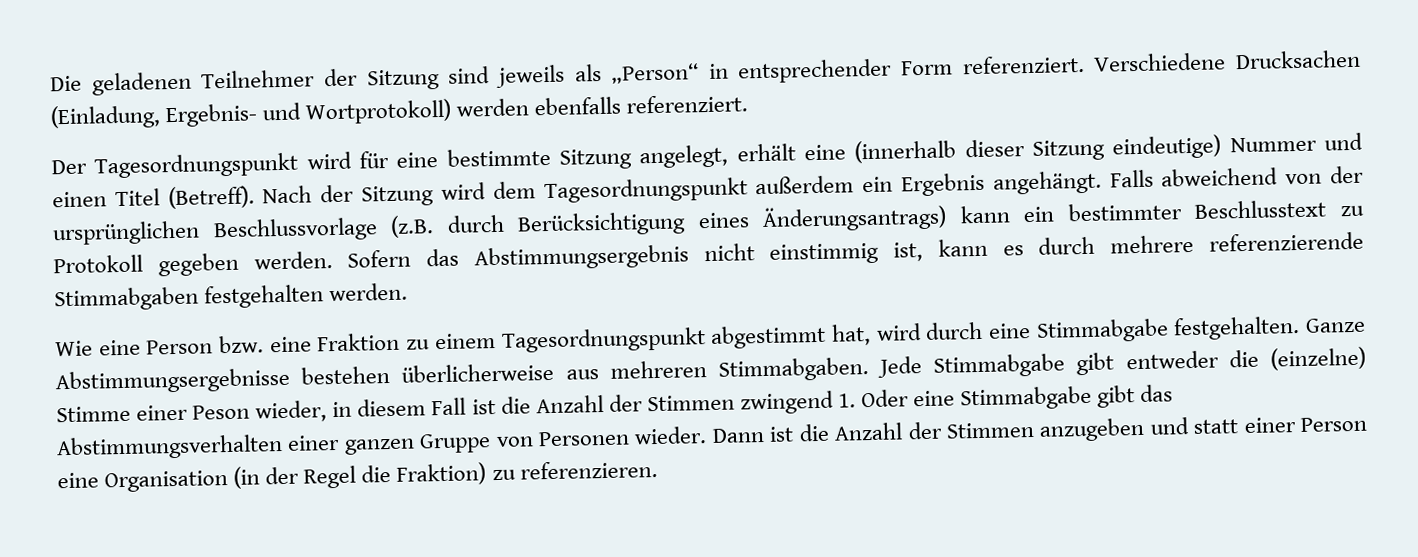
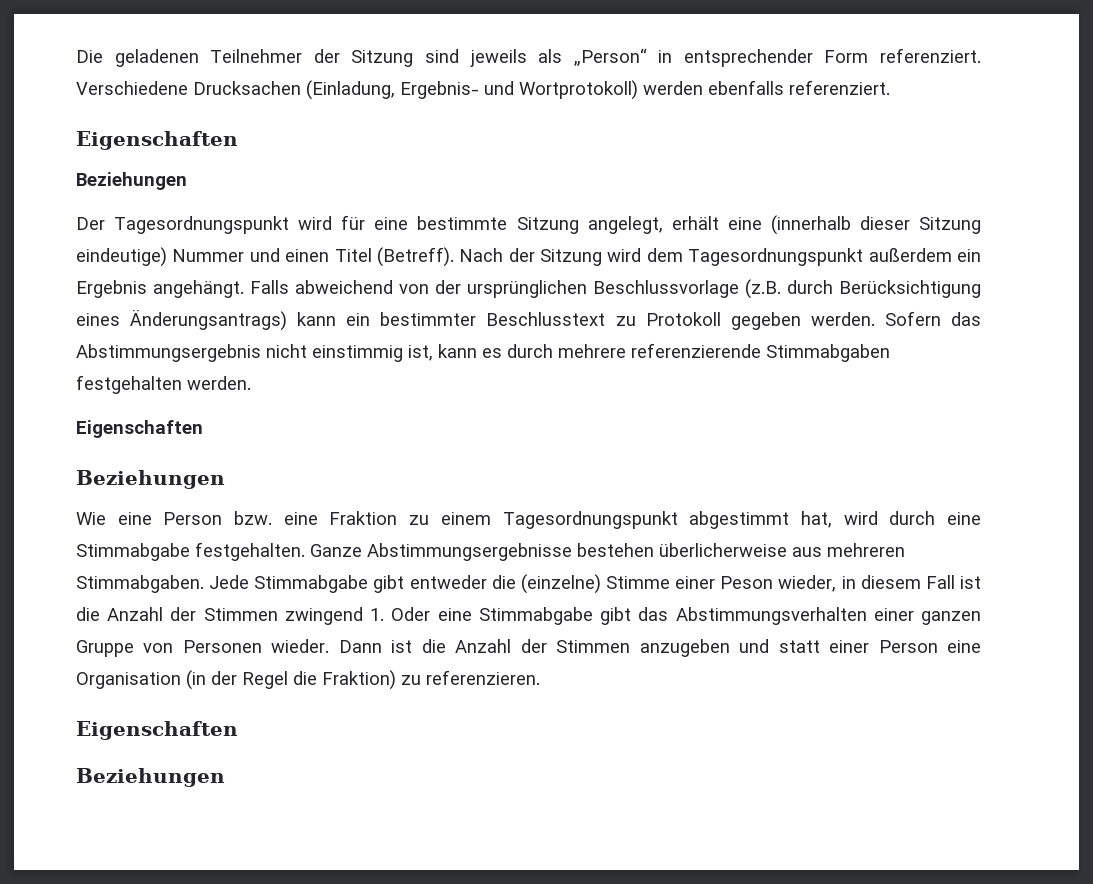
  Verschiedene Drucksachen (Einladung, Ergebnis- und Wortprotokoll) werden ebenfalls referenziert.
+ Eigenschaften
+ Beziehungen
  Sofern das Abstimmungsergebnis nicht einstimmig ist, kann es durch mehrere referenzierende Stimmabgaben festgehalten werden.
+ Eigenschaften
+ Beziehungen
  Dann ist die Anzahl der Stimmen anzugeben und statt einer Person eine Organisation (in der Regel die Fraktion) zu referenzieren.
+ Eigenschaften
+ Beziehungen

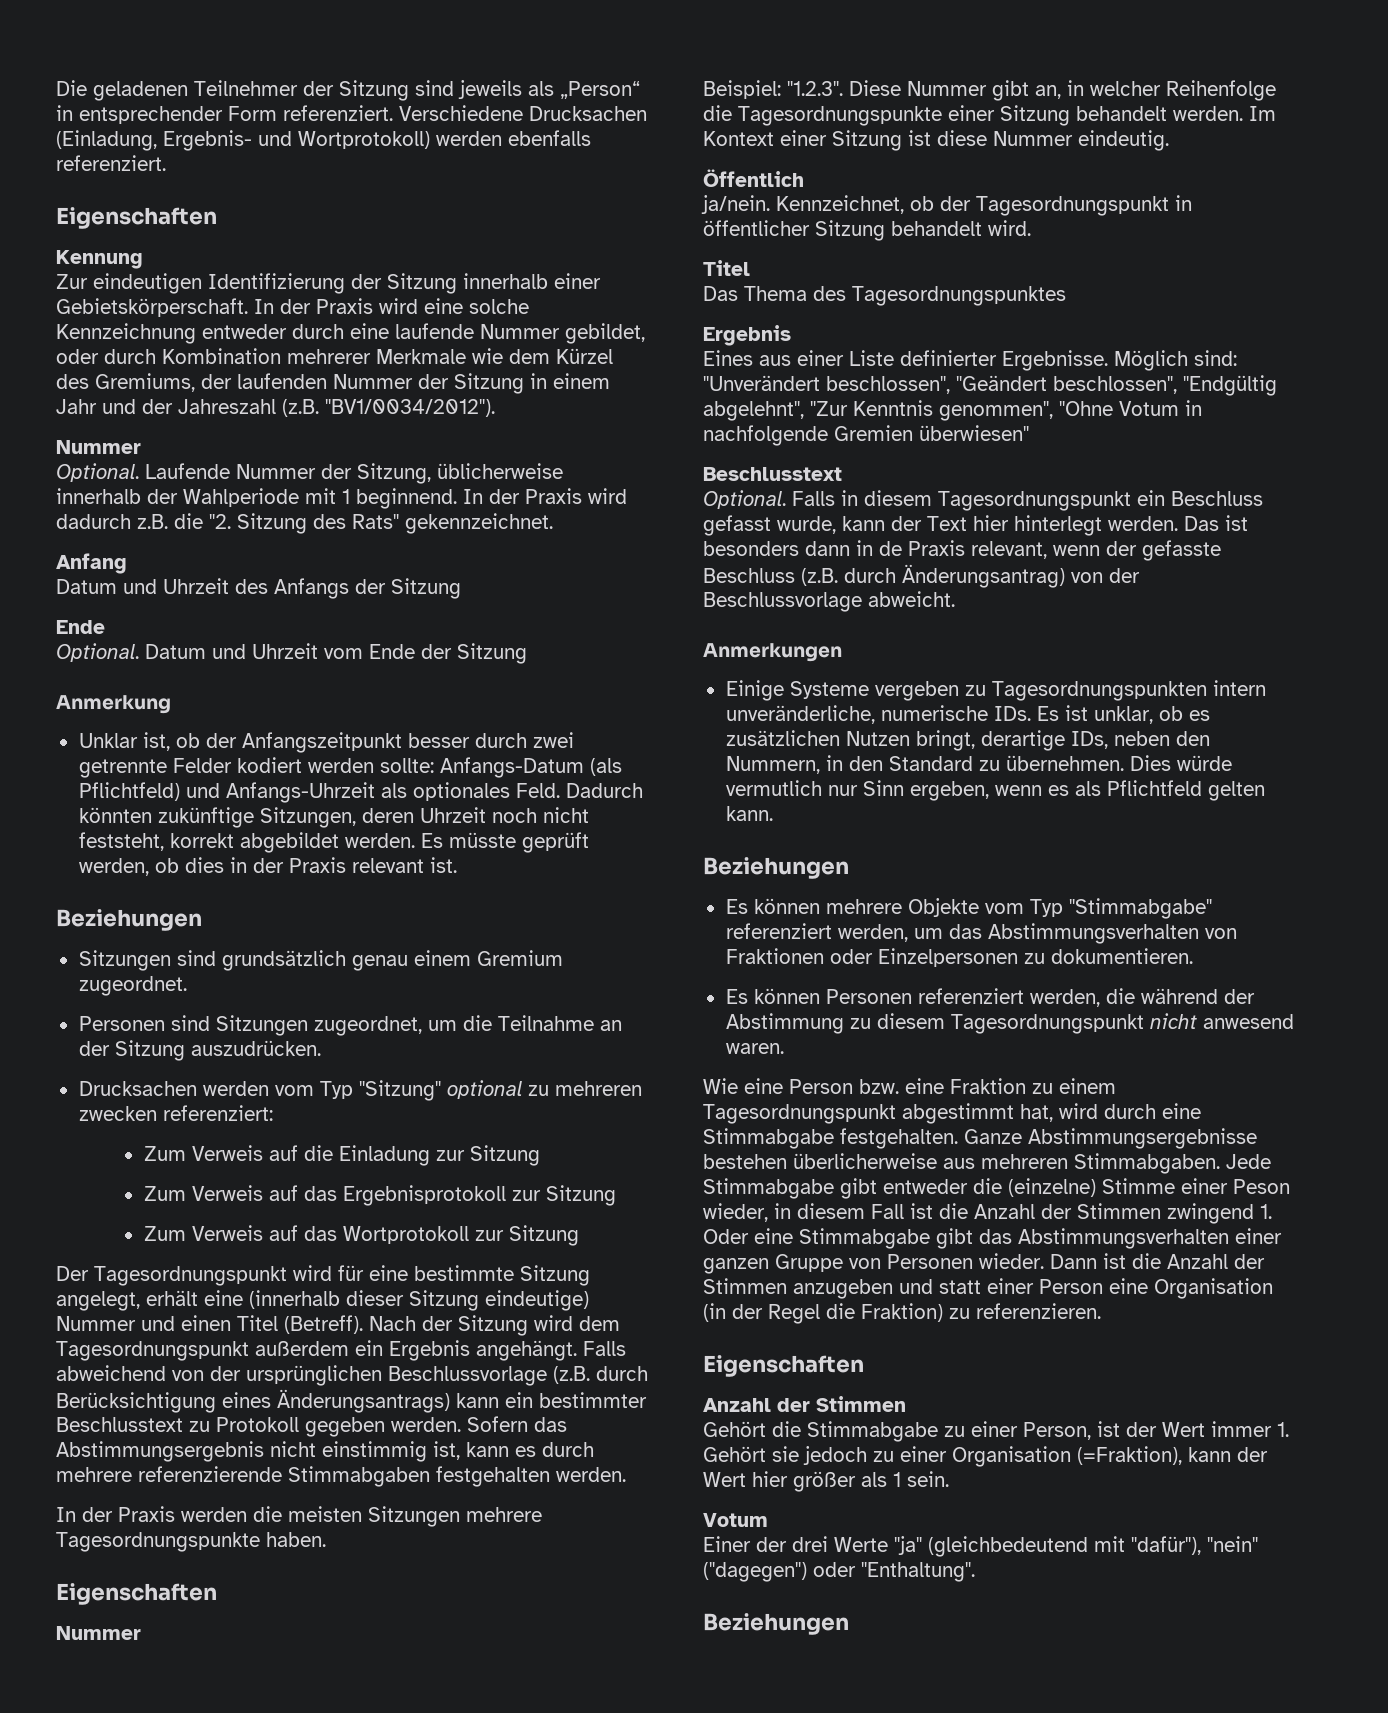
  Verschiedene Drucksachen (Einladung, Ergebnis- und Wortprotokoll) werden ebenfalls referenziert.
  Eigenschaften
+ Kennung
+ Zur eindeutigen Identifizierung der Sitzung innerhalb einer Gebietskörperschaft. In der Praxis wird eine solche Kennzeichnung entweder durch eine laufende Nummer gebildet, oder durch Kombination mehrerer Merkmale wie dem Kürzel des Gremiums, der laufenden Nummer der Sitzung in einem Jahr und der Jahreszahl (z.B. "BV1/0034/2012").
+ Nummer
+ Optional. Laufende Nummer der Sitzung, üblicherweise innerhalb der Wahlperiode mit 1 beginnend. In der Praxis wird dadurch z.B. die "2. Sitzung des Rats" gekennzeichnet.
+ Anfang
+ Datum und Uhrzeit des Anfangs der Sitzung
+ Ende
+ Optional. Datum und Uhrzeit vom Ende der Sitzung
+ Anmerkung
+ Unklar ist, ob der Anfangszeitpunkt besser durch zwei getrennte Felder kodiert werden sollte: Anfangs-Datum (als Pflichtfeld) und Anfangs-Uhrzeit als optionales Feld. Dadurch könnten zukünftige Sitzungen, deren Uhrzeit noch nicht feststeht, korrekt abgebildet werden. Es müsste geprüft werden, ob dies in der Praxis relevant ist.
  Beziehungen
+ Sitzungen sind grundsätzlich genau einem Gremium zugeordnet.
+ Personen sind Sitzungen zugeordnet, um die Teilnahme an der Sitzung auszudrücken.
+ Drucksachen werden vom Typ "Sitzung" optional zu mehreren zwecken referenziert:
+ Zum Verweis auf die Einladung zur Sitzung
+ Zum Verweis auf das Ergebnisprotokoll zur Sitzung
+ Zum Verweis auf das Wortprotokoll zur Sitzung
  Sofern das Abstimmungsergebnis nicht einstimmig ist, kann es durch mehrere referenzierende Stimmabgaben festgehalten werden.
+ In der Praxis werden die meisten Sitzungen mehrere Tagesordnungspunkte haben.
  Eigenschaften
+ Nummer
+ Beispiel: "1.2.3". Diese Nummer gibt an, in welcher Reihenfolge die Tagesordnungspunkte einer Sitzung behandelt werden. Im Kontext einer Sitzung ist diese Nummer eindeutig.
+ Öffentlich
+ ja/nein. Kennzeichnet, ob der Tagesordnungspunkt in öffentlicher Sitzung behandelt wird.
+ Titel
+ Das Thema des Tagesordnungspunktes
+ Ergebnis
+ Eines aus einer Liste definierter Ergebnisse. Möglich sind: "Unverändert beschlossen", "Geändert beschlossen", "Endgültig abgelehnt", "Zur Kenntnis genommen", "Ohne Votum in nachfolgende Gremien überwiesen"
+ Beschlusstext
+ Optional. Falls in diesem Tagesordnungspunkt ein Beschluss gefasst wurde, kann der Text hier hinterlegt werden. Das ist besonders dann in de Praxis relevant, wenn der gefasste Beschluss (z.B. durch Änderungsantrag) von der Beschlussvorlage abweicht.
+ Anmerkungen
+ Einige Systeme vergeben zu Tagesordnungspunkten intern unveränderliche, numerische IDs. Es ist unklar, ob es zusätzlichen Nutzen bringt, derartige IDs, neben den Nummern, in den Standard zu übernehmen. Dies würde vermutlich nur Sinn ergeben, wenn es als Pflichtfeld gelten kann.
  Beziehungen
+ Es können mehrere Objekte vom Typ "Stimmabgabe" referenziert werden, um das Abstimmungsverhalten von Fraktionen oder Einzelpersonen zu dokumentieren.
+ Es können Personen referenziert werden, die während der Abstimmung zu diesem Tagesordnungspunkt nicht anwesend waren.
  Dann ist die Anzahl der Stimmen anzugeben und statt einer Person eine Organisation (in der Regel die Fraktion) zu referenzieren.
  Eigenschaften
+ Anzahl der Stimmen
+ Gehört die Stimmabgabe zu einer Person, ist der Wert immer 1. Gehört sie jedoch zu einer Organisation (=Fraktion), kann der Wert hier größer als 1 sein.
+ Votum
+ Einer der drei Werte "ja" (gleichbedeutend mit "dafür"), "nein" ("dagegen") oder "Enthaltung".

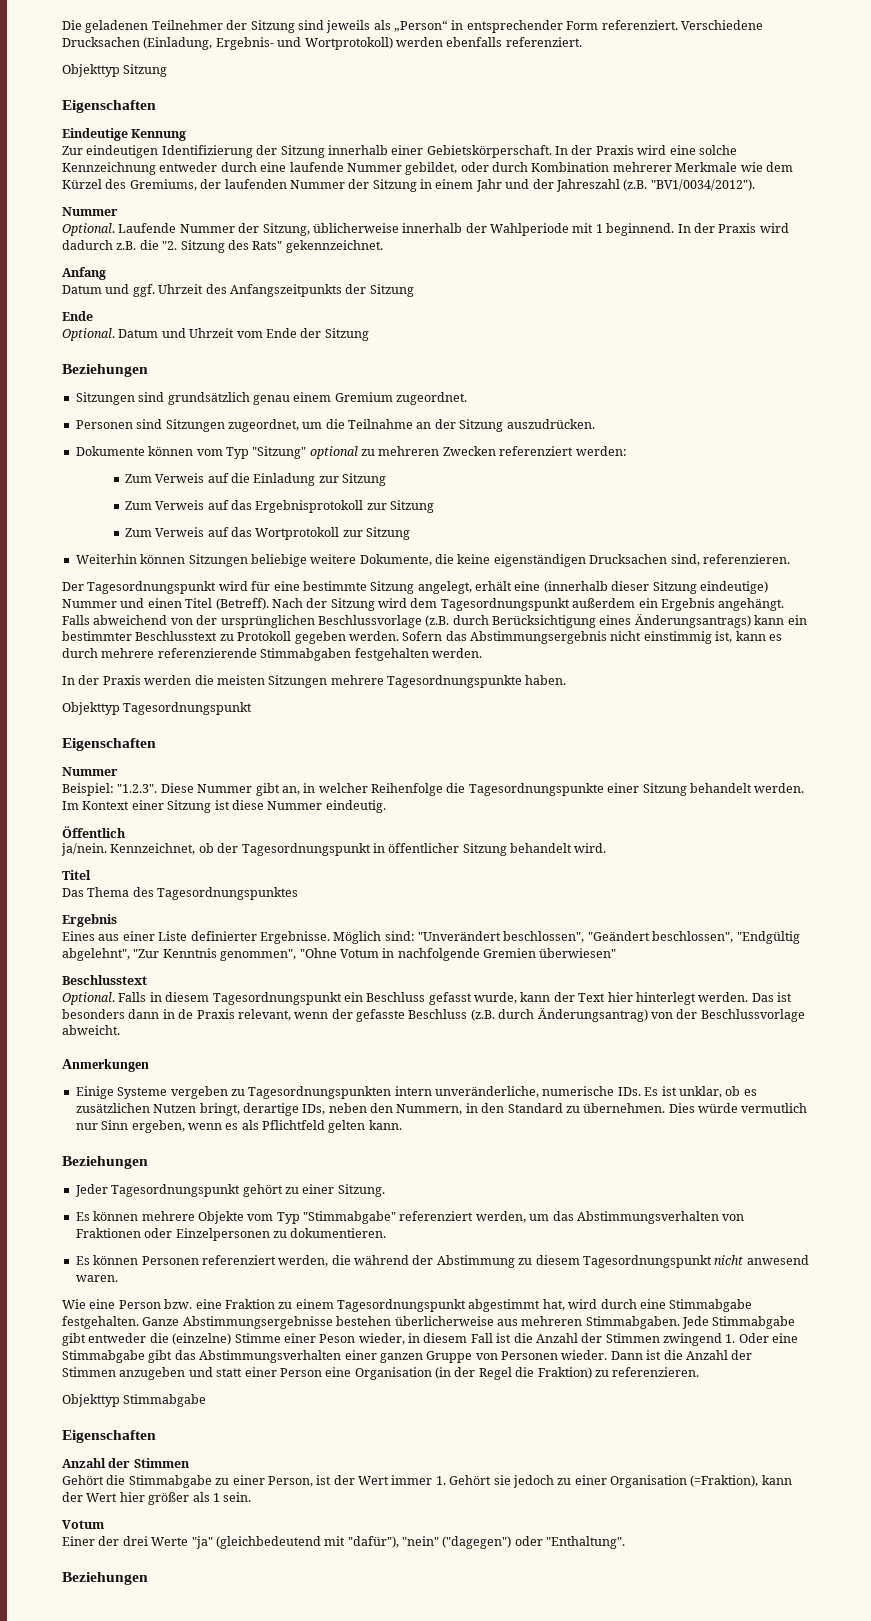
  Verschiedene Drucksachen (Einladung, Ergebnis- und Wortprotokoll) werden ebenfalls referenziert.
+ Objekttyp Sitzung
  Eigenschaften
- Kennung
+ Eindeutige Kennung
- Datum und Uhrzeit des Anfangs der Sitzung
+ Datum und ggf. Uhrzeit des Anfangszeitpunkts der Sitzung
- Anmerkung
- Unklar ist, ob der Anfangszeitpunkt besser durch zwei getrennte Felder kodiert werden sollte: Anfangs-Datum (als Pflichtfeld) und Anfangs-Uhrzeit als optionales Feld. Dadurch könnten zukünftige Sitzungen, deren Uhrzeit noch nicht feststeht, korrekt abgebildet werden. Es müsste geprüft werden, ob dies in der Praxis relevant ist.
- Drucksachen werden vom Typ "Sitzung" optional zu mehreren zwecken referenziert:
+ Dokumente können vom Typ "Sitzung" optional zu mehreren Zwecken referenziert werden:
+ Weiterhin können Sitzungen beliebige weitere Dokumente, die keine eigenständigen Drucksachen sind, referenzieren.
+ Objekttyp Tagesordnungspunkt
+ Jeder Tagesordnungspunkt gehört zu einer Sitzung.
+ Objekttyp Stimmabgabe

